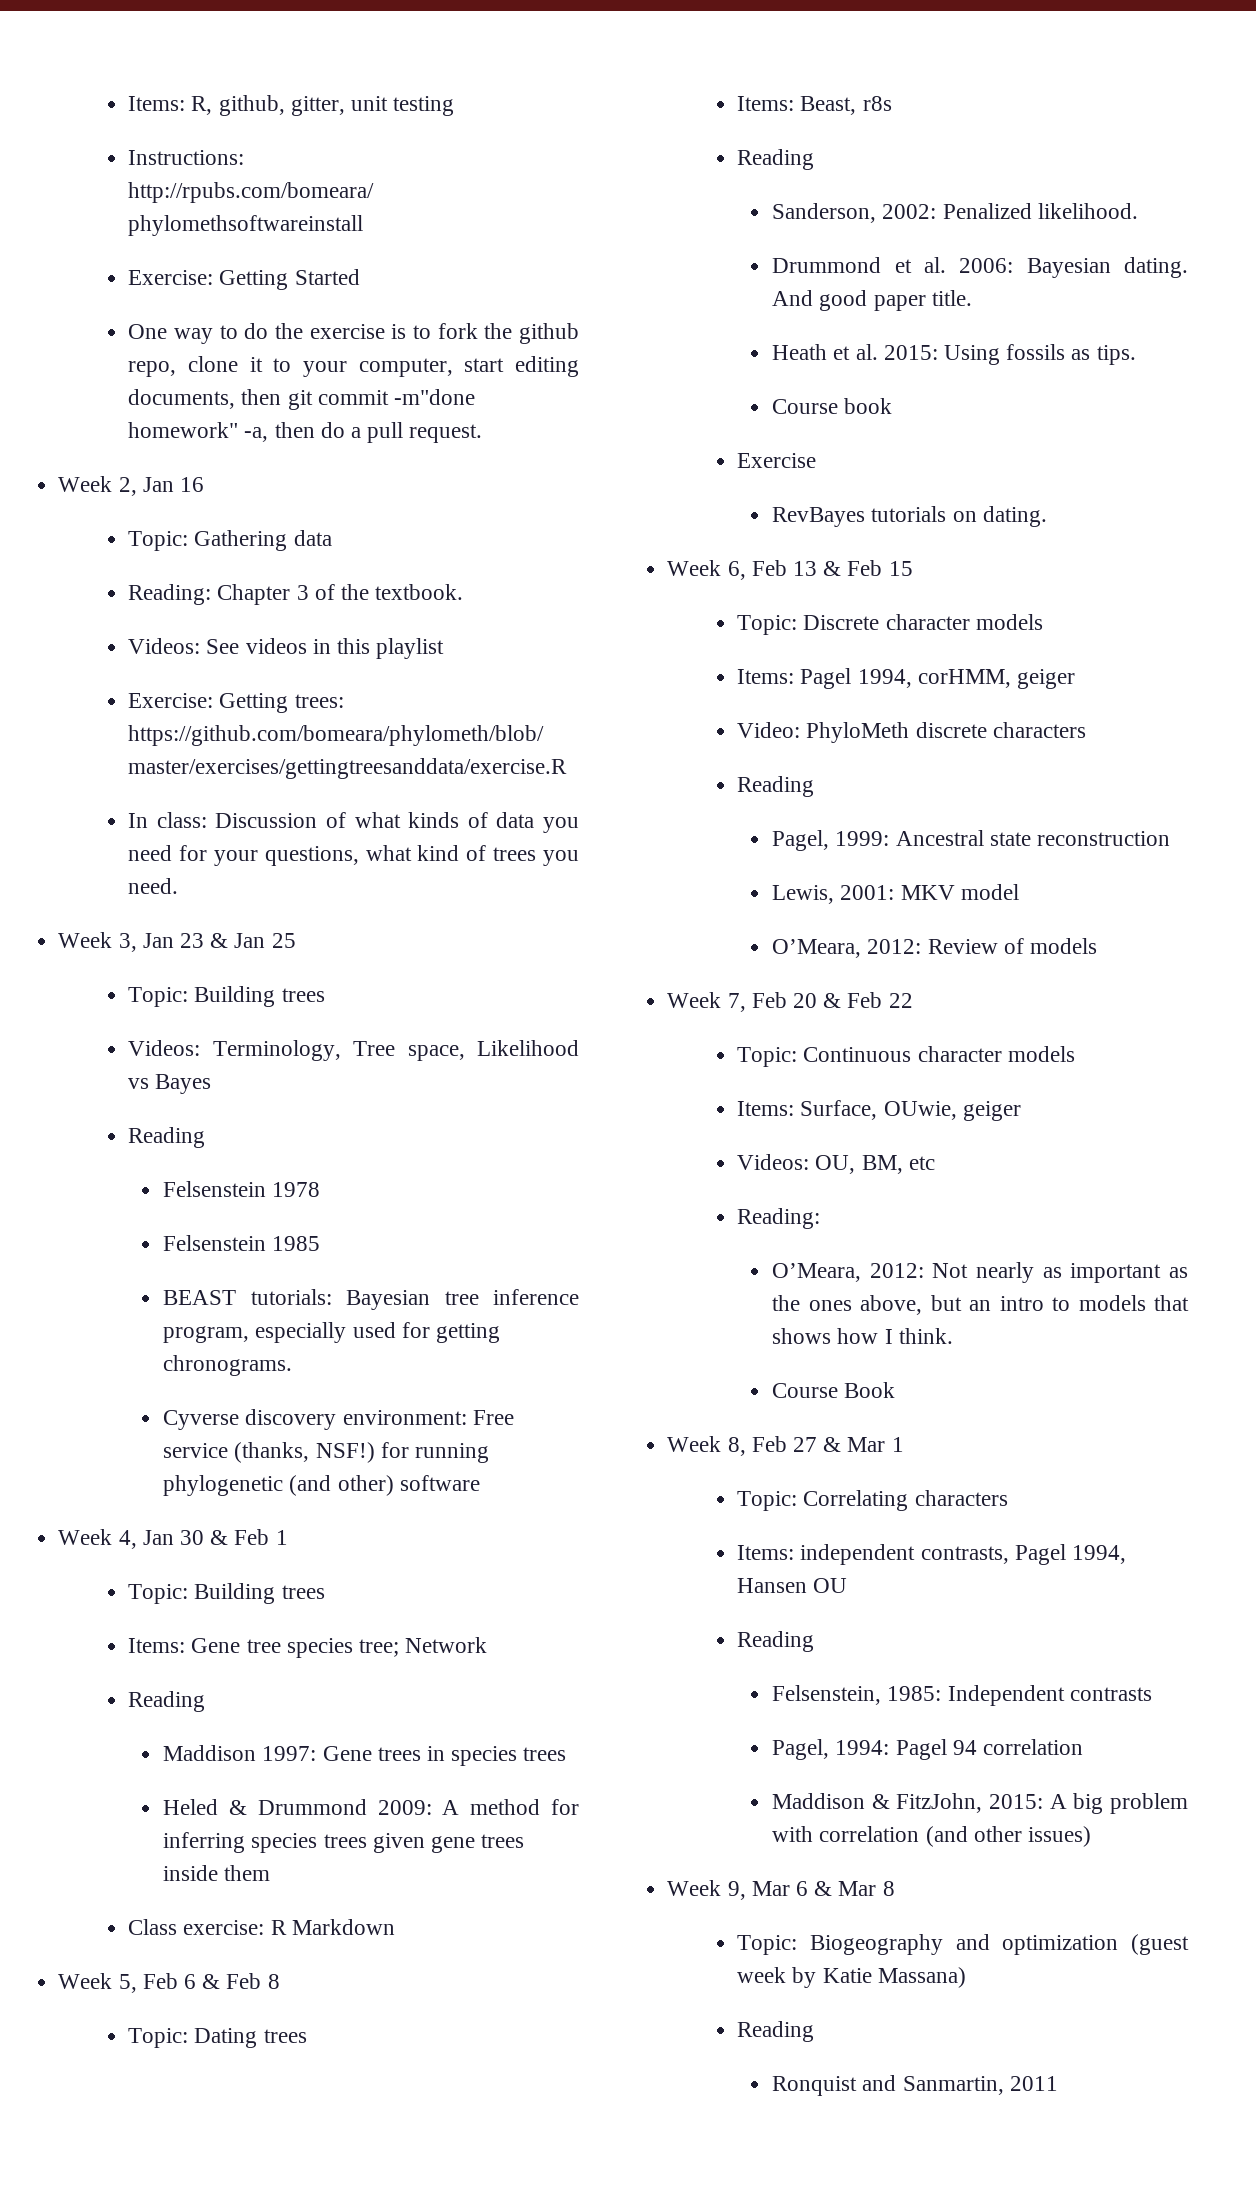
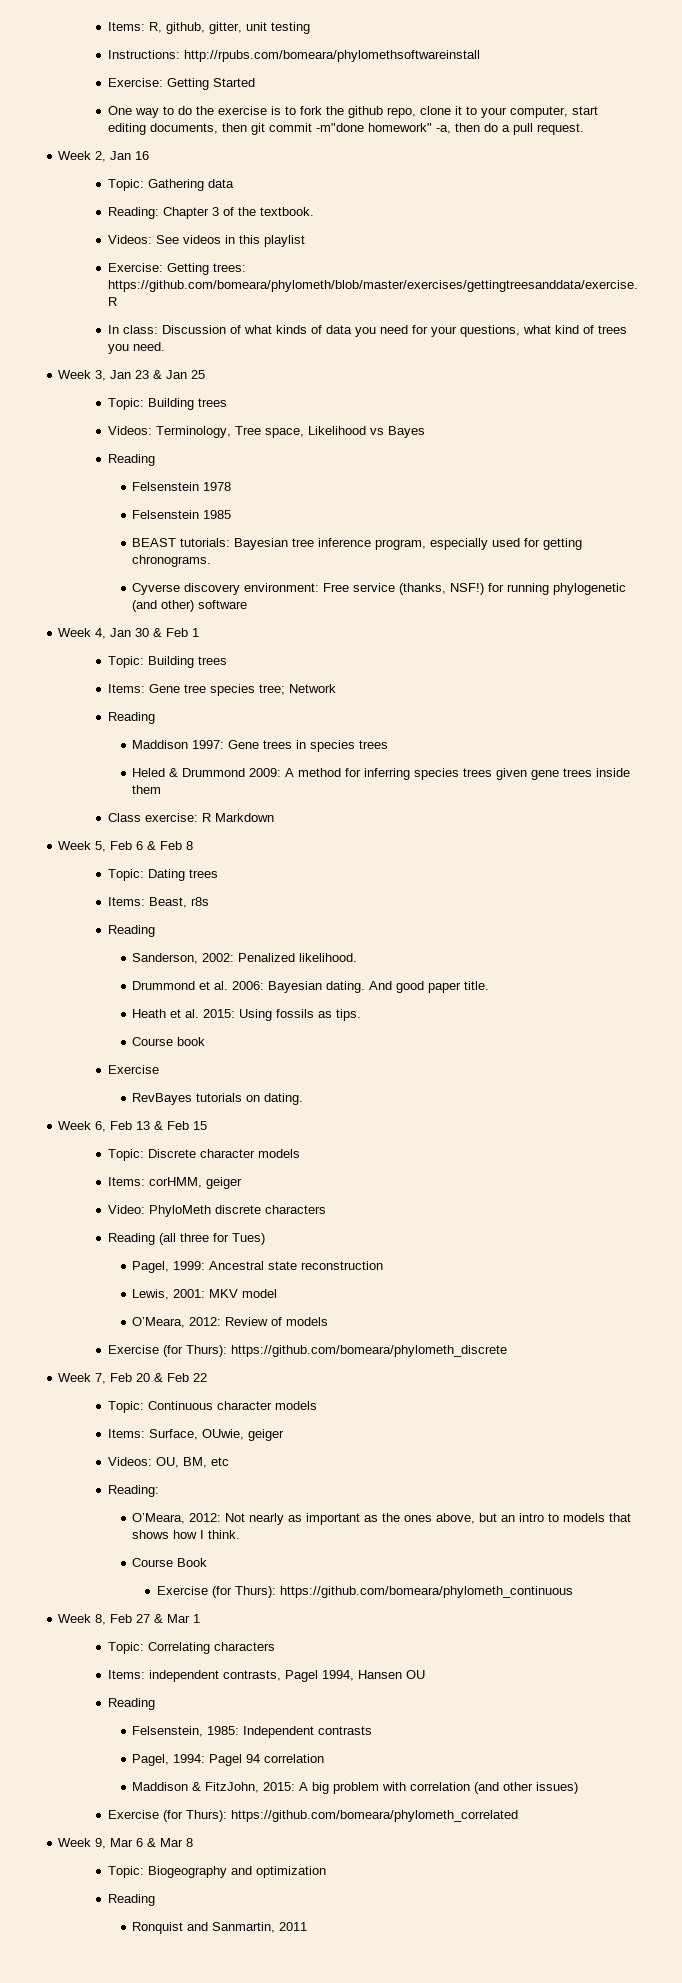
- Items: Pagel 1994, corHMM, geiger
+ Items: corHMM, geiger
  Video: PhyloMeth discrete characters
- Reading
+ Reading (all three for Tues)
+ Exercise (for Thurs): https://github.com/bomeara/phylometh_discrete
+ Exercise (for Thurs): https://github.com/bomeara/phylometh_continuous
+ Exercise (for Thurs): https://github.com/bomeara/phylometh_correlated
- Topic: Biogeography and optimization (guest week by Katie Massana)
+ Topic: Biogeography and optimization

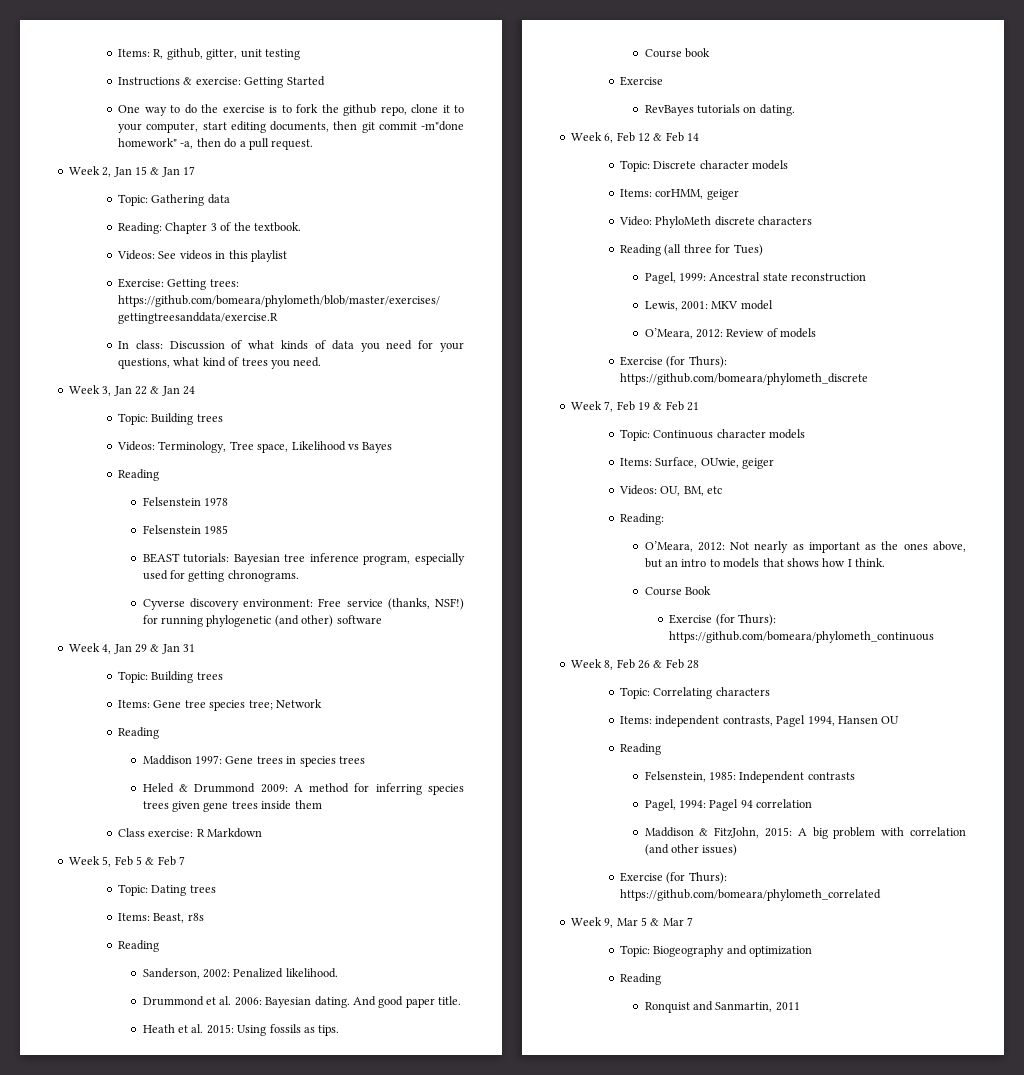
- Instructions: http://rpubs.com/bomeara/phylomethsoftwareinstall
- Exercise: Getting Started
+ Instructions & exercise: Getting Started
- Week 2, Jan 16
+ Week 2, Jan 15 & Jan 17
- Week 3, Jan 23 & Jan 25
+ Week 3, Jan 22 & Jan 24
- Week 4, Jan 30 & Feb 1
+ Week 4, Jan 29 & Jan 31
- Week 5, Feb 6 & Feb 8
+ Week 5, Feb 5 & Feb 7
- Week 6, Feb 13 & Feb 15
+ Week 6, Feb 12 & Feb 14
- Week 7, Feb 20 & Feb 22
+ Week 7, Feb 19 & Feb 21
- Week 8, Feb 27 & Mar 1
+ Week 8, Feb 26 & Feb 28
- Week 9, Mar 6 & Mar 8
+ Week 9, Mar 5 & Mar 7

